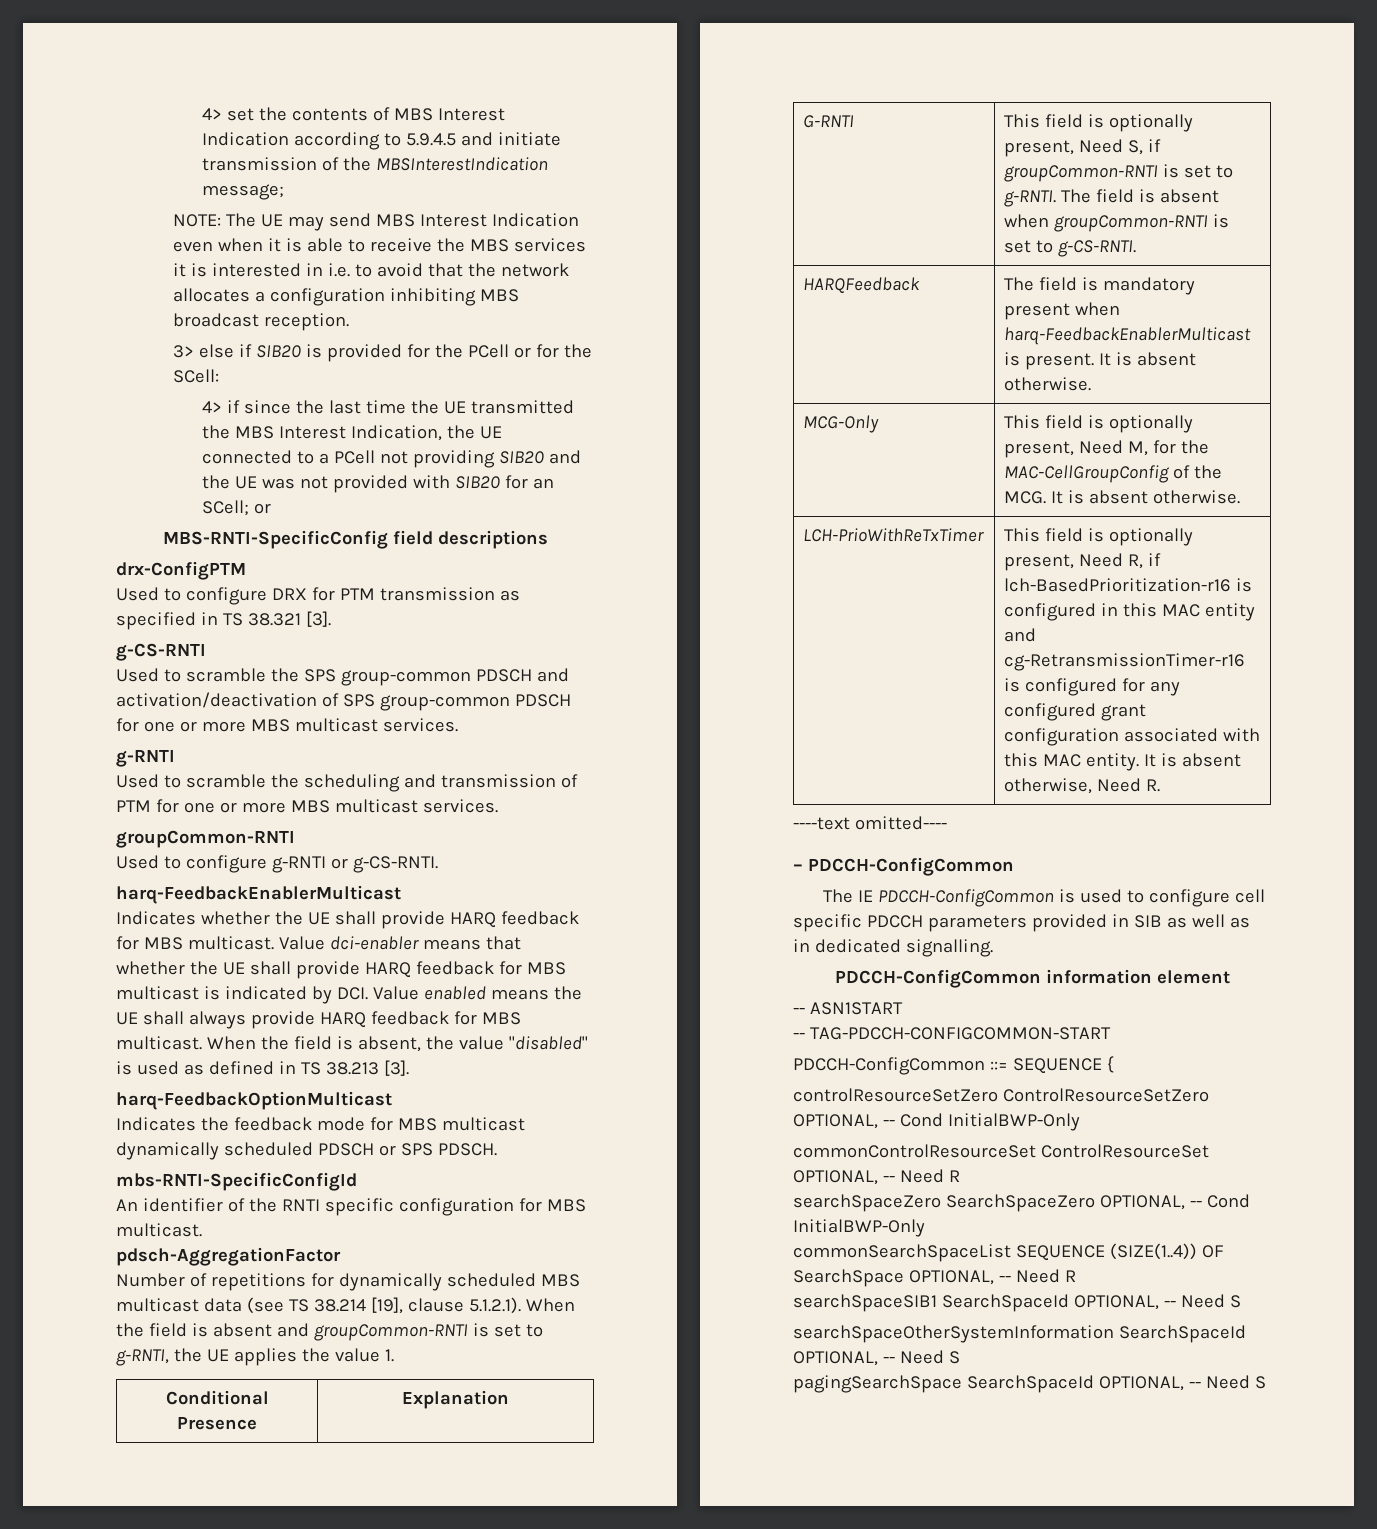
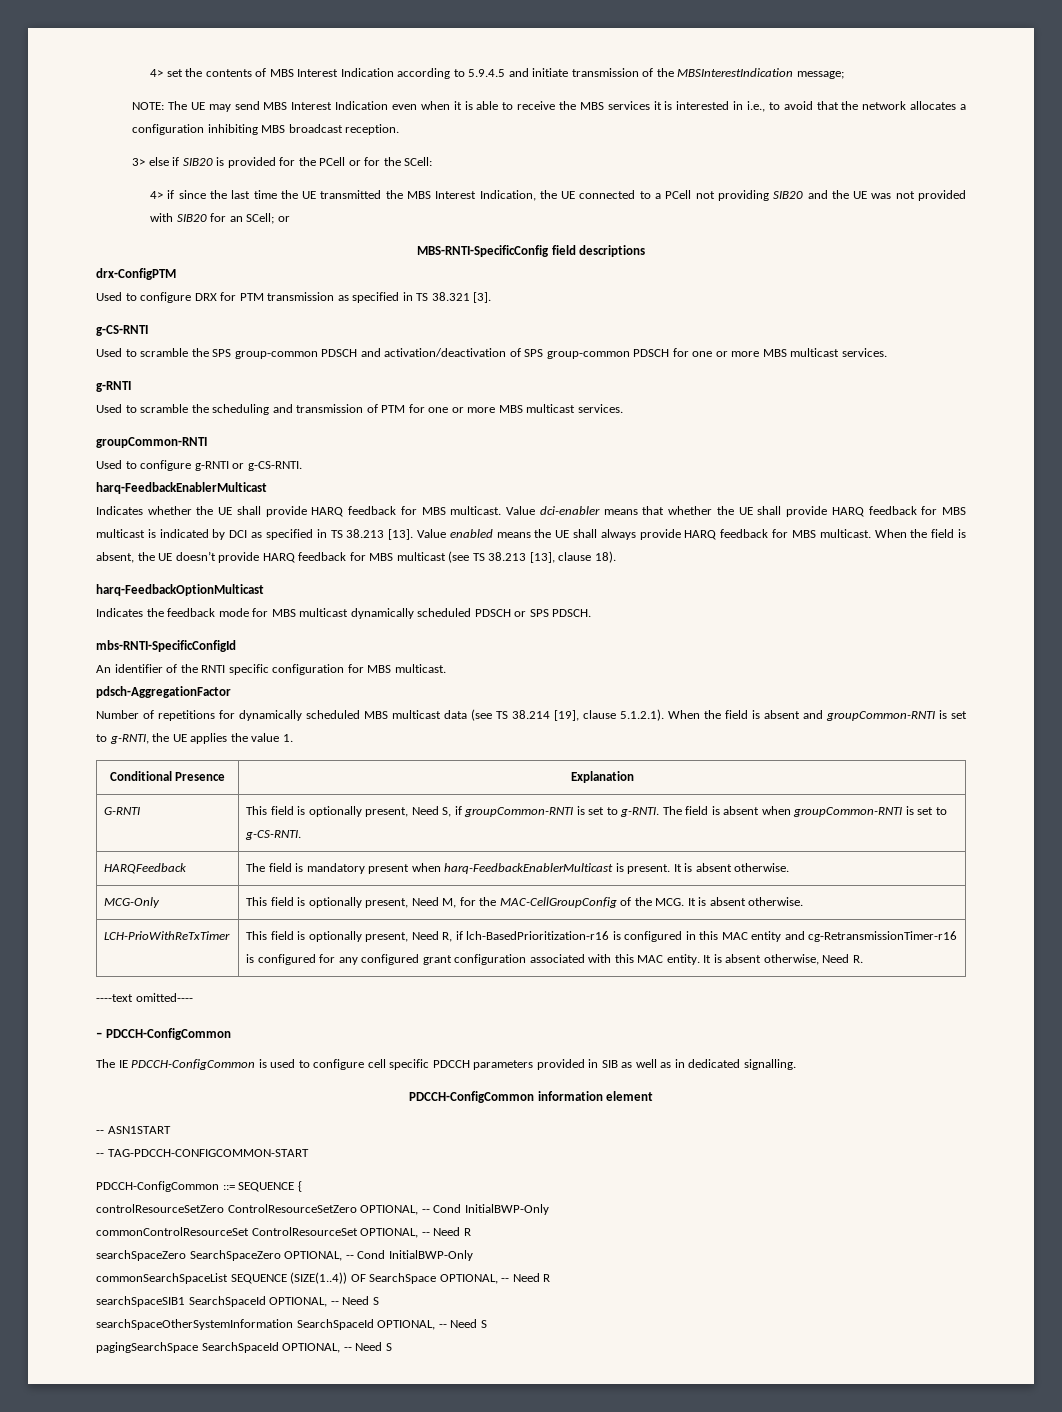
- NOTE: The UE may send MBS Interest Indication even when it is able to receive the MBS services it is interested in i.e. to avoid that the network allocates a configuration inhibiting MBS broadcast reception.
+ NOTE: The UE may send MBS Interest Indication even when it is able to receive the MBS services it is interested in i.e., to avoid that the network allocates a configuration inhibiting MBS broadcast reception.
- Value dci-enabler means that whether the UE shall provide HARQ feedback for MBS multicast is indicated by DCI. Value enabled means the UE shall always provide HARQ feedback for MBS multicast.
+ Value dci-enabler means that whether the UE shall provide HARQ feedback for MBS multicast is indicated by DCI as specified in TS 38.213 [13]. Value enabled means the UE shall always provide HARQ feedback for MBS multicast.
- When the field is absent, the value "disabled" is used as defined in TS 38.213 [3].
+ When the field is absent, the UE doesn’t provide HARQ feedback for MBS multicast (see TS 38.213 [13], clause 18).

